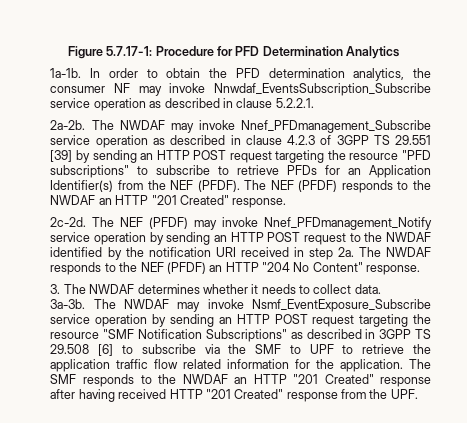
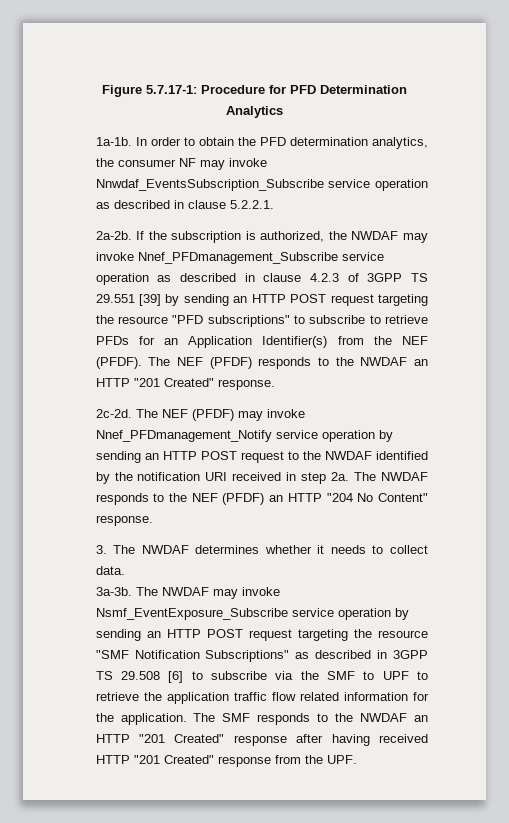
- The NWDAF may invoke Nnef_PFDmanagement_Subscribe service operation as described in clause 4.2.3 of 3GPP TS 29.551 [39] by sending an HTTP POST request targeting the resource "PFD subscriptions" to subscribe to retrieve PFDs for an Application Identifier(s) from the NEF (PFDF).
+ If the subscription is authorized, the NWDAF may invoke Nnef_PFDmanagement_Subscribe service operation as described in clause 4.2.3 of 3GPP TS 29.551 [39] by sending an HTTP POST request targeting the resource "PFD subscriptions" to subscribe to retrieve PFDs for an Application Identifier(s) from the NEF (PFDF).

